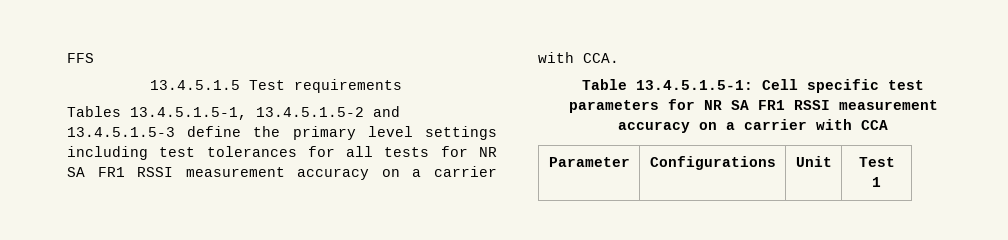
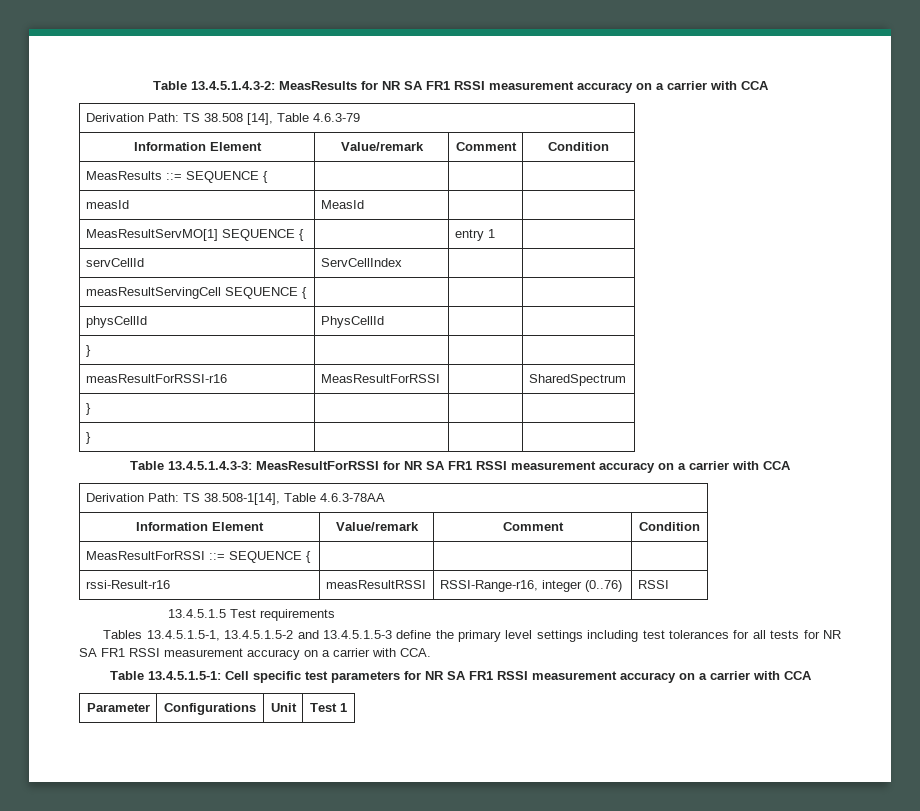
- FFS
+ Table 13.4.5.1.4.3-2: MeasResults for NR SA FR1 RSSI measurement accuracy on a carrier with CCA
+ Derivation Path: TS 38.508 [14], Table 4.6.3-79
+ Information Element | Value/remark | Comment | Condition
+ MeasResults ::= SEQUENCE { | | |
+ measId | MeasId | |
+ MeasResultServMO[1] SEQUENCE { | | entry 1 |
+ servCellId | ServCellIndex | |
+ measResultServingCell SEQUENCE { | | |
+ physCellId | PhysCellId | |
+ } | | |
+ measResultForRSSI-r16 | MeasResultForRSSI | | SharedSpectrum
+ } | | |
+ } | | |
+ Table 13.4.5.1.4.3-3: MeasResultForRSSI for NR SA FR1 RSSI measurement accuracy on a carrier with CCA
+ Derivation Path: TS 38.508-1[14], Table 4.6.3-78AA
+ Information Element | Value/remark | Comment | Condition
+ MeasResultForRSSI ::= SEQUENCE { | | |
+ rssi-Result-r16 | measResultRSSI | RSSI-Range-r16, integer (0..76) | RSSI

